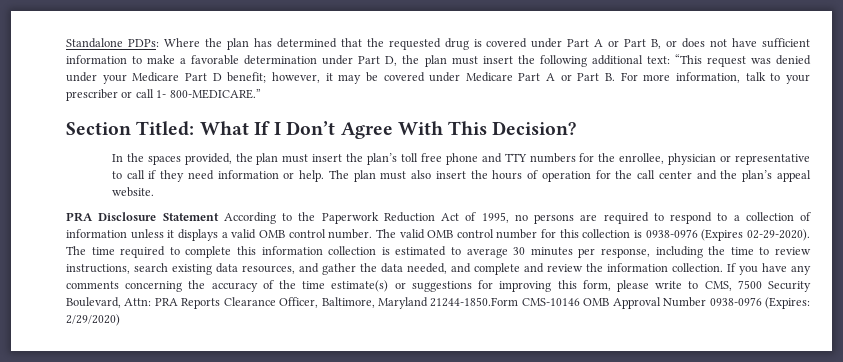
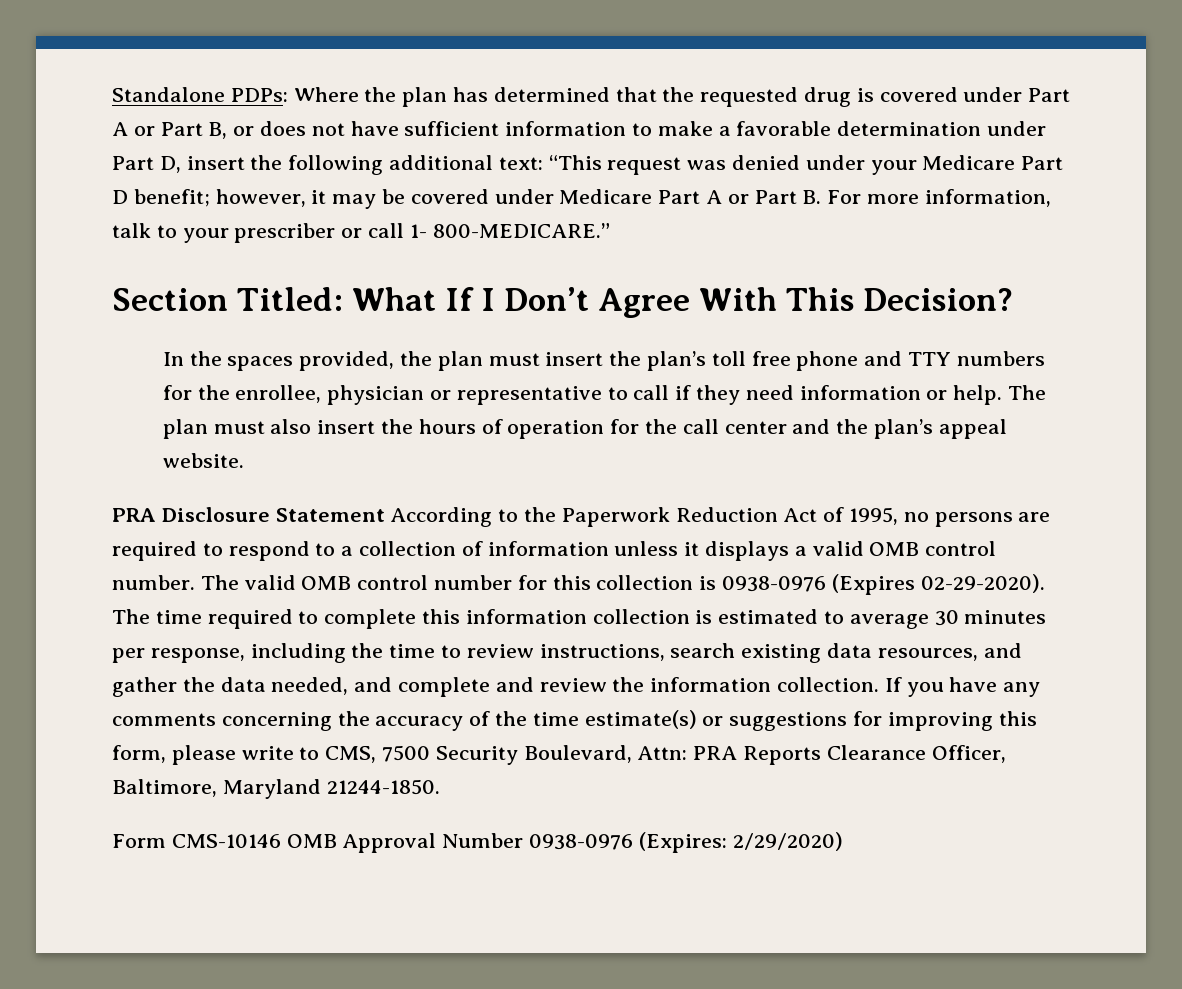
- Where the plan has determined that the requested drug is covered under Part A or Part B, or does not have sufficient information to make a favorable determination under Part D, the plan must insert the following additional text:
+ Where the plan has determined that the requested drug is covered under Part A or Part B, or does not have sufficient information to make a favorable determination under Part D, insert the following additional text:
- If you have any comments concerning the accuracy of the time estimate(s) or suggestions for improving this form, please write to CMS, 7500 Security Boulevard, Attn: PRA Reports Clearance Officer, Baltimore, Maryland 21244-1850.Form CMS-10146 OMB Approval Number 0938-0976 (Expires: 2/29/2020)
+ If you have any comments concerning the accuracy of the time estimate(s) or suggestions for improving this form, please write to CMS, 7500 Security Boulevard, Attn: PRA Reports Clearance Officer, Baltimore, Maryland 21244-1850.
+ Form CMS-10146 OMB Approval Number 0938-0976 (Expires: 2/29/2020)

